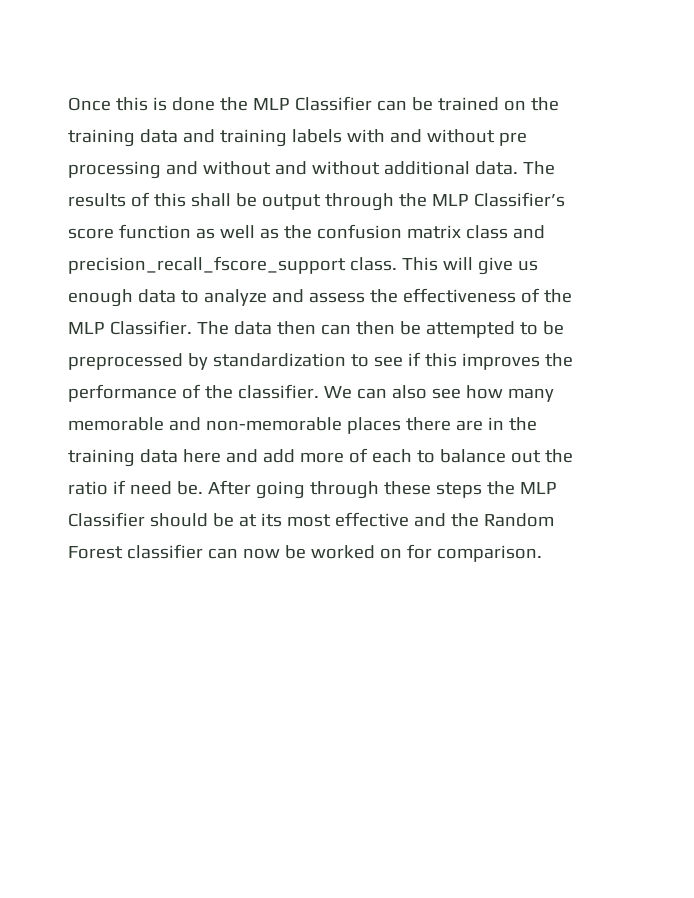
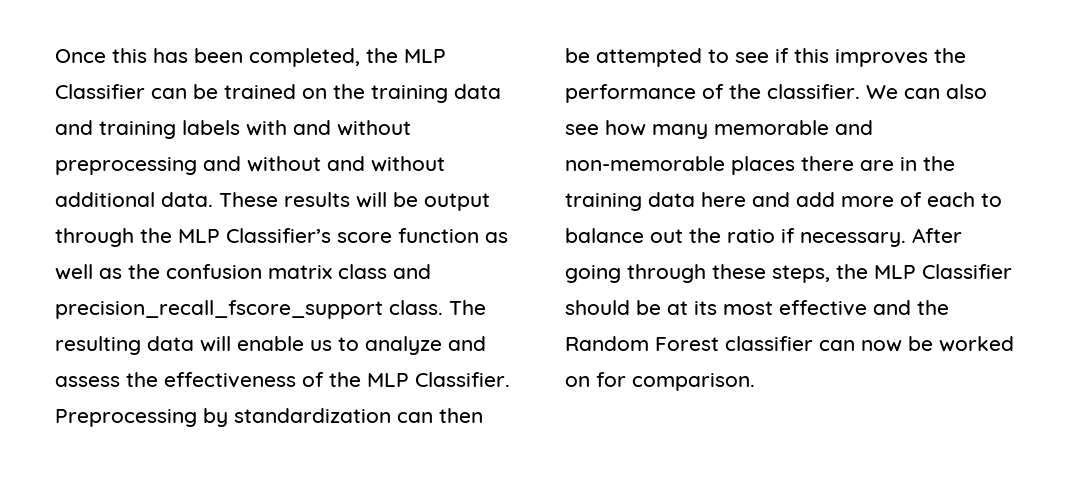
- Once this is done the MLP Classifier can be trained on the training data and training labels with and without pre processing and without and without additional data.
+ Once this has been completed, the MLP Classifier can be trained on the training data and training labels with and without preprocessing and without and without additional data.
- The results of this shall be output through the MLP Classifier’s score function as well as the confusion matrix class and precision_recall_fscore_support class.
+ These results will be output through the MLP Classifier’s score function as well as the confusion matrix class and precision_recall_fscore_support class.
- This will give us enough data to analyze and assess the effectiveness of the MLP Classifier.
+ The resulting data will enable us to analyze and assess the effectiveness of the MLP Classifier.
- The data then can then be attempted to be preprocessed by standardization to see if this improves the performance of the classifier.
+ Preprocessing by standardization can then be attempted to see if this improves the performance of the classifier.
- We can also see how many memorable and non-memorable places there are in the training data here and add more of each to balance out the ratio if need be.
+ We can also see how many memorable and non-memorable places there are in the training data here and add more of each to balance out the ratio if necessary.
- After going through these steps the MLP Classifier should be at its most effective and the Random Forest classifier can now be worked on for comparison.
+ After going through these steps, the MLP Classifier should be at its most effective and the Random Forest classifier can now be worked on for comparison.

